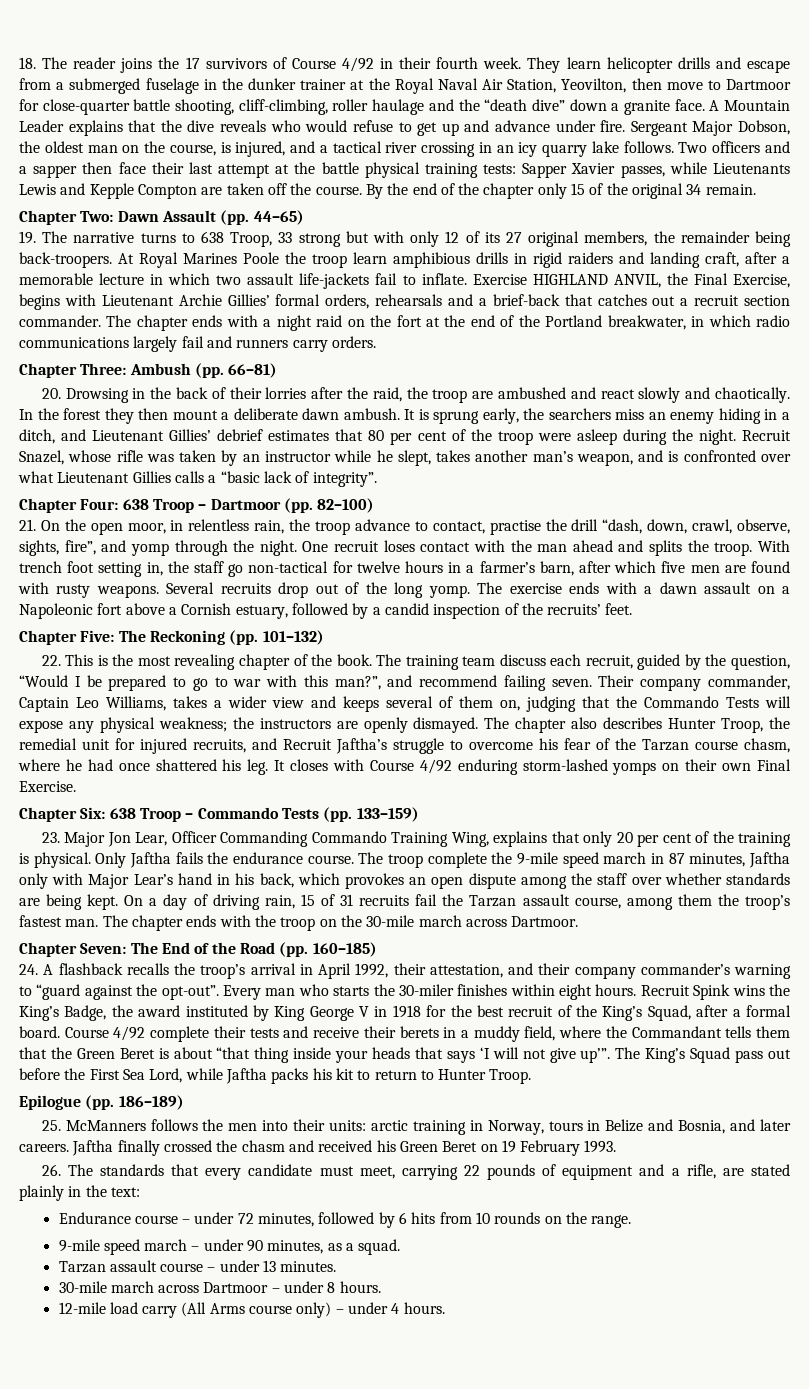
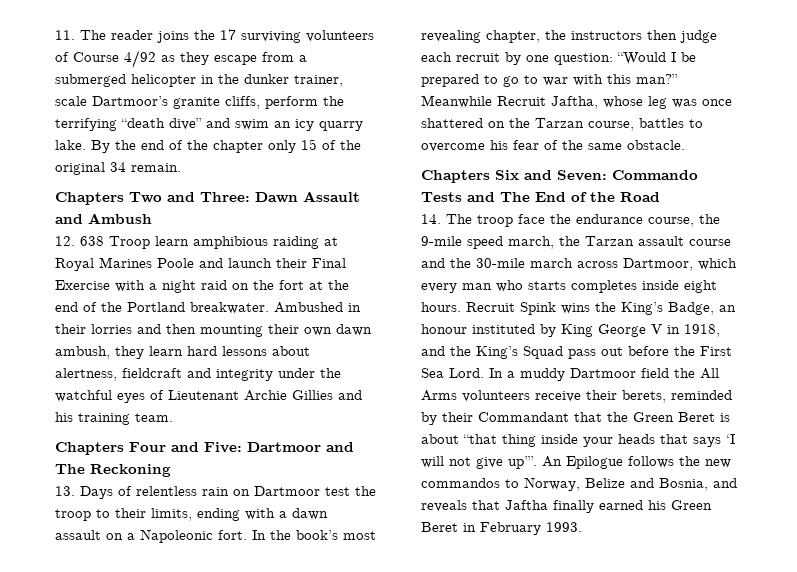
- 18. The reader joins the 17 survivors of Course 4/92 in their fourth week. They learn helicopter drills and escape from a submerged fuselage in the dunker trainer at the Royal Naval Air Station, Yeovilton, then move to Dartmoor for close-quarter battle shooting, cliff-climbing, roller haulage and the “death dive” down a granite face. A Mountain Leader explains that the dive reveals who would refuse to get up and advance under fire. Sergeant Major Dobson, the oldest man on the course, is injured, and a tactical river crossing in an icy quarry lake follows. Two officers and a sapper then face their last attempt at the battle physical training tests: Sapper Xavier passes, while Lieutenants Lewis and Kepple Compton are taken off the course.
+ 11. The reader joins the 17 surviving volunteers of Course 4/92 as they escape from a submerged helicopter in the dunker trainer, scale Dartmoor’s granite cliffs, perform the terrifying “death dive” and swim an icy quarry lake.
- Chapter Two: Dawn Assault (pp. 44–65)
- 19. The narrative turns to 638 Troop, 33 strong but with only 12 of its 27 original members, the remainder being back-troopers. At Royal Marines Poole the troop learn amphibious drills in rigid raiders and landing craft, after a memorable lecture in which two assault life-jackets fail to inflate. Exercise HIGHLAND ANVIL, the Final Exercise, begins with Lieutenant Archie Gillies’ formal orders, rehearsals and a brief-back that catches out a recruit section commander. The chapter ends with a night raid on the fort at the end of the Portland breakwater, in which radio communications largely fail and runners carry orders.
- Chapter Three: Ambush (pp. 66–81)
- 20. Drowsing in the back of their lorries after the raid, the troop are ambushed and react slowly and chaotically. In the forest they then mount a deliberate dawn ambush. It is sprung early, the searchers miss an enemy hiding in a ditch, and Lieutenant Gillies’ debrief estimates that 80 per cent of the troop were asleep during the night. Recruit Snazel, whose rifle was taken by an instructor while he slept, takes another man’s weapon, and is confronted over what Lieutenant Gillies calls a “basic lack of integrity”.
- Chapter Four: 638 Troop – Dartmoor (pp. 82–100)
- 21. On the open moor, in relentless rain, the troop advance to contact, practise the drill “dash, down, crawl, observe, sights, fire”, and yomp through the night. One recruit loses contact with the man ahead and splits the troop. With trench foot setting in, the staff go non-tactical for twelve hours in a farmer’s barn, after which five men are found with rusty weapons. Several recruits drop out of the long yomp. The exercise ends with a dawn assault on a Napoleonic fort above a Cornish estuary, followed by a candid inspection of the recruits’ feet.
- Chapter Five: The Reckoning (pp. 101–132)
- 22. This is the most revealing chapter of the book. The training team discuss each recruit, guided by the question, “Would I be prepared to go to war with this man?”, and recommend failing seven. Their company commander, Captain Leo Williams, takes a wider view and keeps several of them on, judging that the Commando Tests will expose any physical weakness; the instructors are openly dismayed. The chapter also describes Hunter Troop, the remedial unit for injured recruits, and Recruit Jaftha’s struggle to overcome his fear of the Tarzan course chasm, where he had once shattered his leg. It closes with Course 4/92 enduring storm-lashed yomps on their own Final Exercise.
- Chapter Six: 638 Troop – Commando Tests (pp. 133–159)
- 23. Major Jon Lear, Officer Commanding Commando Training Wing, explains that only 20 per cent of the training is physical. Only Jaftha fails the endurance course. The troop complete the 9-mile speed march in 87 minutes, Jaftha only with Major Lear’s hand in his back, which provokes an open dispute among the staff over whether standards are being kept. On a day of driving rain, 15 of 31 recruits fail the Tarzan assault course, among them the troop’s fastest man. The chapter ends with the troop on the 30-mile march across Dartmoor.
- Chapter Seven: The End of the Road (pp. 160–185)
- 24. A flashback recalls the troop’s arrival in April 1992, their attestation, and their company commander’s warning to “guard against the opt-out”. Every man who starts the 30-miler finishes within eight hours.
+ Chapters Two and Three: Dawn Assault and Ambush
+ 12. 638 Troop learn amphibious raiding at Royal Marines Poole and launch their Final Exercise with a night raid on the fort at the end of the Portland breakwater. Ambushed in their lorries and then mounting their own dawn ambush, they learn hard lessons about alertness, fieldcraft and integrity under the watchful eyes of Lieutenant Archie Gillies and his training team.
+ Chapters Four and Five: Dartmoor and The Reckoning
+ 13. Days of relentless rain on Dartmoor test the troop to their limits, ending with a dawn assault on a Napoleonic fort. In the book’s most revealing chapter, the instructors then judge each recruit by one question: “Would I be prepared to go to war with this man?” Meanwhile Recruit Jaftha, whose leg was once shattered on the Tarzan course, battles to overcome his fear of the same obstacle.
+ Chapters Six and Seven: Commando Tests and The End of the Road
+ 14. The troop face the endurance course, the 9-mile speed march, the Tarzan assault course and the 30-mile march across Dartmoor, which every man who starts completes inside eight hours.
- Recruit Spink wins the King’s Badge, the award instituted by King George V in 1918 for the best recruit of the King’s Squad, after a formal board. Course 4/92 complete their tests and receive their berets in a muddy field, where the Commandant tells them that the Green Beret is about “that thing inside your heads that says ‘I will not give up’”.
+ Recruit Spink wins the King’s Badge, an honour instituted by King George V in 1918, and the King’s Squad pass out before the First Sea Lord. In a muddy Dartmoor field the All Arms volunteers receive their berets, reminded by their Commandant that the Green Beret is about “that thing inside your heads that says ‘I will not give up’”.
- The King’s Squad pass out before the First Sea Lord, while Jaftha packs his kit to return to Hunter Troop.
- Epilogue (pp. 186–189)
- 25. McManners follows the men into their units: arctic training in Norway, tours in Belize and Bosnia, and later careers. Jaftha finally crossed the chasm and received his Green Beret on 19 February 1993.
+ An Epilogue follows the new commandos to Norway, Belize and Bosnia, and reveals that Jaftha finally earned his Green Beret in February 1993.
- 26. The standards that every candidate must meet, carrying 22 pounds of equipment and a rifle, are stated plainly in the text:
- Endurance course – under 72 minutes, followed by 6 hits from 10 rounds on the range.
- 9-mile speed march – under 90 minutes, as a squad.
- Tarzan assault course – under 13 minutes.
- 30-mile march across Dartmoor – under 8 hours.
- 12-mile load carry (All Arms course only) – under 4 hours.

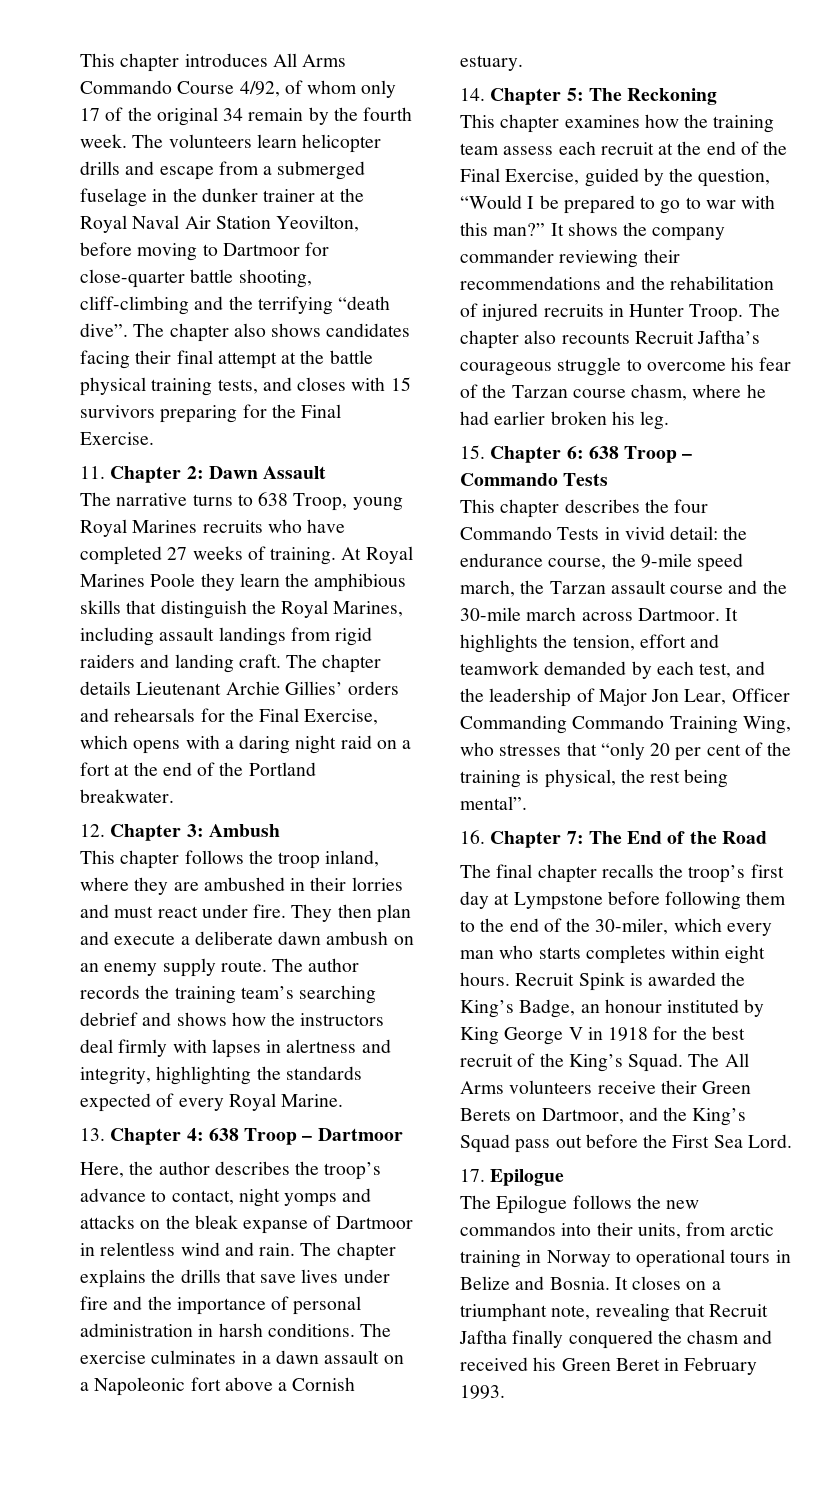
- 11. The reader joins the 17 surviving volunteers of Course 4/92 as they escape from a submerged helicopter in the dunker trainer, scale Dartmoor’s granite cliffs, perform the terrifying “death dive” and swim an icy quarry lake. By the end of the chapter only 15 of the original 34 remain.
- Chapters Two and Three: Dawn Assault and Ambush
- 12. 638 Troop learn amphibious raiding at Royal Marines Poole and launch their Final Exercise with a night raid on the fort at the end of the Portland breakwater. Ambushed in their lorries and then mounting their own dawn ambush, they learn hard lessons about alertness, fieldcraft and integrity under the watchful eyes of Lieutenant Archie Gillies and his training team.
- Chapters Four and Five: Dartmoor and The Reckoning
- 13. Days of relentless rain on Dartmoor test the troop to their limits, ending with a dawn assault on a Napoleonic fort. In the book’s most revealing chapter, the instructors then judge each recruit by one question: “Would I be prepared to go to war with this man?”
+ This chapter introduces All Arms Commando Course 4/92, of whom only 17 of the original 34 remain by the fourth week. The volunteers learn helicopter drills and escape from a submerged fuselage in the dunker trainer at the Royal Naval Air Station Yeovilton, before moving to Dartmoor for close-quarter battle shooting, cliff-climbing and the terrifying “death dive”. The chapter also shows candidates facing their final attempt at the battle physical training tests, and closes with 15 survivors preparing for the Final Exercise.
+ 11. Chapter 2: Dawn Assault
+ The narrative turns to 638 Troop, young Royal Marines recruits who have completed 27 weeks of training. At Royal Marines Poole they learn the amphibious skills that distinguish the Royal Marines, including assault landings from rigid raiders and landing craft. The chapter details Lieutenant Archie Gillies’ orders and rehearsals for the Final Exercise, which opens with a daring night raid on a fort at the end of the Portland breakwater.
+ 12. Chapter 3: Ambush
+ This chapter follows the troop inland, where they are ambushed in their lorries and must react under fire. They then plan and execute a deliberate dawn ambush on an enemy supply route. The author records the training team’s searching debrief and shows how the instructors deal firmly with lapses in alertness and integrity, highlighting the standards expected of every Royal Marine.
+ 13. Chapter 4: 638 Troop – Dartmoor
+ Here, the author describes the troop’s advance to contact, night yomps and attacks on the bleak expanse of Dartmoor in relentless wind and rain. The chapter explains the drills that save lives under fire and the importance of personal administration in harsh conditions. The exercise culminates in a dawn assault on a Napoleonic fort above a Cornish estuary.
+ 14. Chapter 5: The Reckoning
+ This chapter examines how the training team assess each recruit at the end of the Final Exercise, guided by the question, “Would I be prepared to go to war with this man?”
- Meanwhile Recruit Jaftha, whose leg was once shattered on the Tarzan course, battles to overcome his fear of the same obstacle.
- Chapters Six and Seven: Commando Tests and The End of the Road
- 14. The troop face the endurance course, the 9-mile speed march, the Tarzan assault course and the 30-mile march across Dartmoor, which every man who starts completes inside eight hours.
+ It shows the company commander reviewing their recommendations and the rehabilitation of injured recruits in Hunter Troop. The chapter also recounts Recruit Jaftha’s courageous struggle to overcome his fear of the Tarzan course chasm, where he had earlier broken his leg.
+ 15. Chapter 6: 638 Troop – Commando Tests
+ This chapter describes the four Commando Tests in vivid detail: the endurance course, the 9-mile speed march, the Tarzan assault course and the 30-mile march across Dartmoor. It highlights the tension, effort and teamwork demanded by each test, and the leadership of Major Jon Lear, Officer Commanding Commando Training Wing, who stresses that “only 20 per cent of the training is physical, the rest being mental”.
+ 16. Chapter 7: The End of the Road
+ The final chapter recalls the troop’s first day at Lympstone before following them to the end of the 30-miler, which every man who starts completes within eight hours.
- Recruit Spink wins the King’s Badge, an honour instituted by King George V in 1918, and the King’s Squad pass out before the First Sea Lord. In a muddy Dartmoor field the All Arms volunteers receive their berets, reminded by their Commandant that the Green Beret is about “that thing inside your heads that says ‘I will not give up’”. An Epilogue follows the new commandos to Norway, Belize and Bosnia, and reveals that Jaftha finally earned his Green Beret in February 1993.
+ Recruit Spink is awarded the King’s Badge, an honour instituted by King George V in 1918 for the best recruit of the King’s Squad. The All Arms volunteers receive their Green Berets on Dartmoor, and the King’s Squad pass out before the First Sea Lord.
+ 17. Epilogue
+ The Epilogue follows the new commandos into their units, from arctic training in Norway to operational tours in Belize and Bosnia. It closes on a triumphant note, revealing that Recruit Jaftha finally conquered the chasm and received his Green Beret in February 1993.

